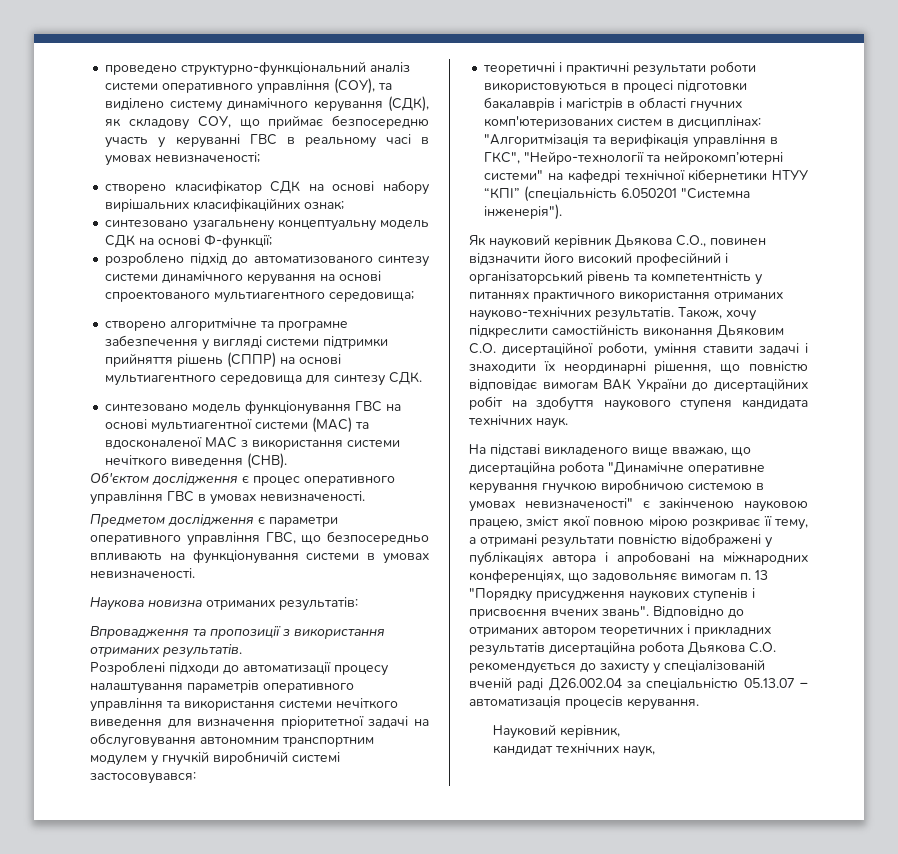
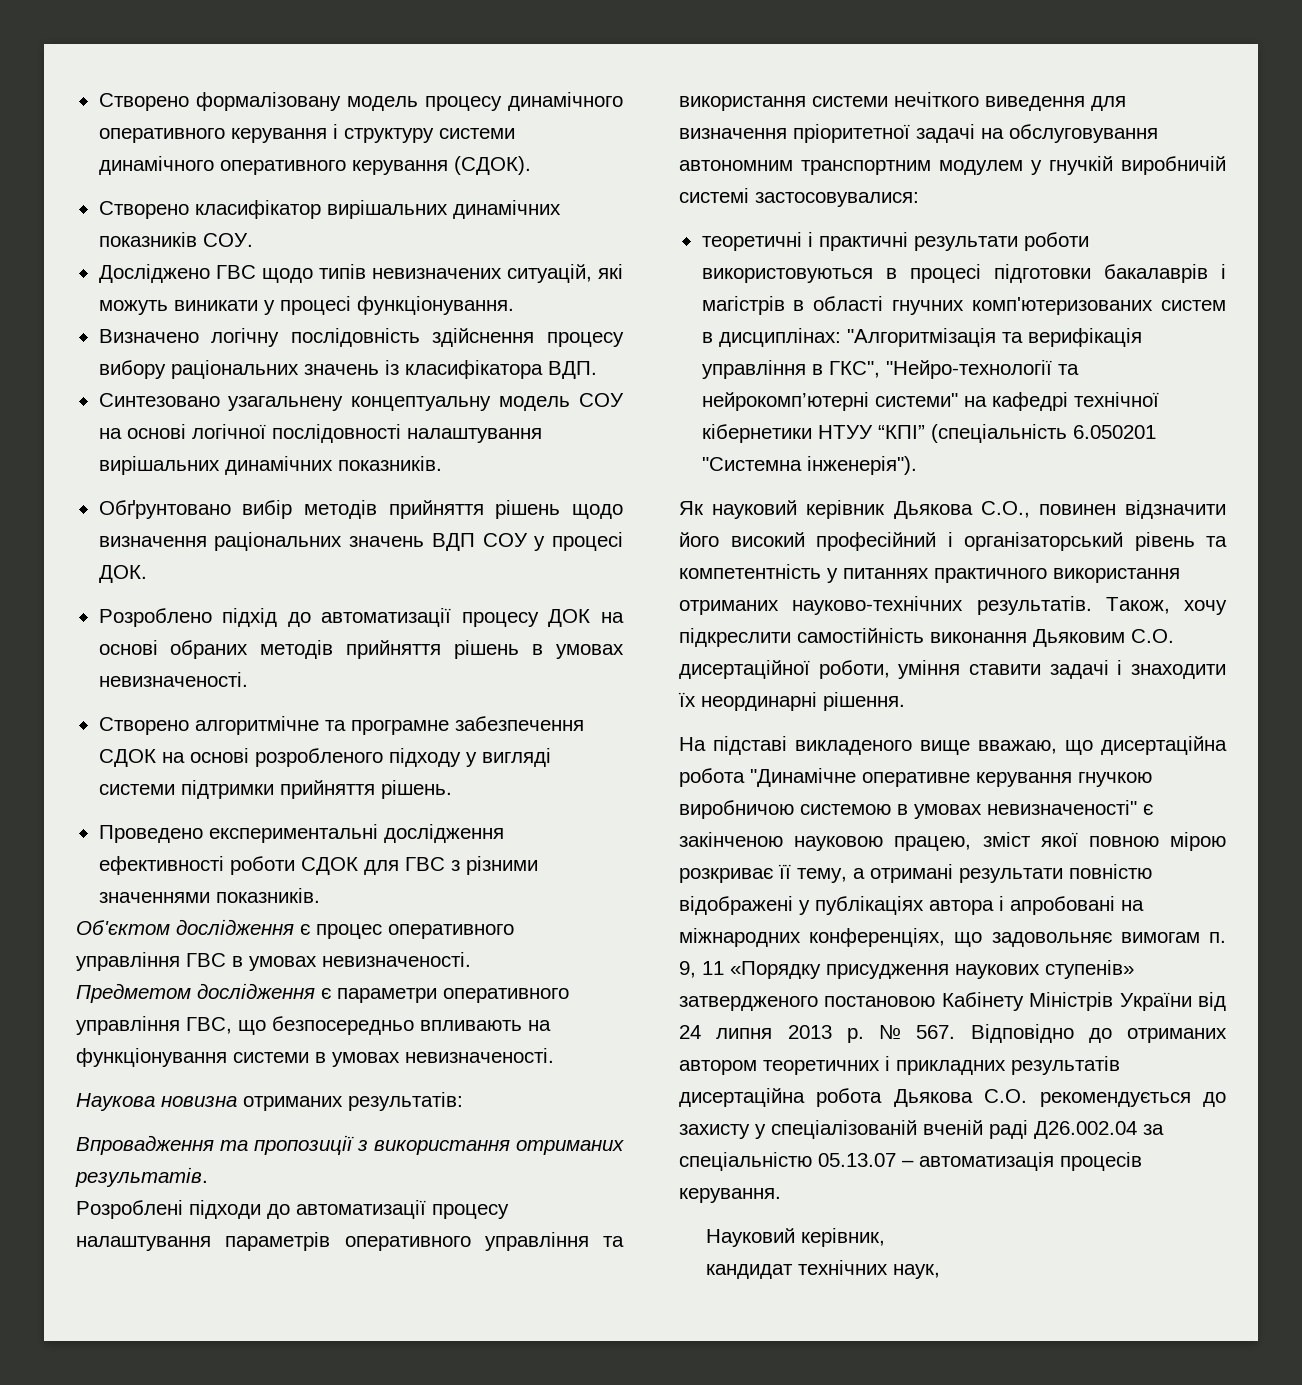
- проведено структурно-функціональний аналіз системи оперативного управління (СОУ), та виділено систему динамічного керування (СДК), як складову СОУ, що приймає безпосередню участь у керуванні ГВС в реальному часі в умовах невизначеності;
- створено класифікатор СДК на основі набору вирішальних класифікаційних ознак;
- синтезовано узагальнену концептуальну модель СДК на основі Ф-функції;
- розроблено підхід до автоматизованого синтезу системи динамічного керування на основі спроектованого мультиагентного середовища;
- створено алгоритмічне та програмне забезпечення у вигляді системи підтримки прийняття рішень (СППР) на основі мультиагентного середовища для синтезу СДК.
- синтезовано модель функціонування ГВС на основі мультиагентної системи (МАС) та вдосконаленої МАС з використання системи нечіткого виведення (СНВ).
+ Створено формалізовану модель процесу динамічного оперативного керування і структуру системи динамічного оперативного керування (СДОК).
+ Створено класифікатор вирішальних динамічних показників СОУ.
+ Досліджено ГВС щодо типів невизначених ситуацій, які можуть виникати у процесі функціонування.
+ Визначено логічну послідовність здійснення процесу вибору раціональних значень із класифікатора ВДП.
+ Синтезовано узагальнену концептуальну модель СОУ на основі логічної послідовності налаштування вирішальних динамічних показників.
+ Обґрунтовано вибір методів прийняття рішень щодо визначення раціональних значень ВДП СОУ у процесі ДОК.
+ Розроблено підхід до автоматизації процесу ДОК на основі обраних методів прийняття рішень в умовах невизначеності.
+ Створено алгоритмічне та програмне забезпечення СДОК на основі розробленого підходу у вигляді системи підтримки прийняття рішень.
+ Проведено експериментальні дослідження ефективності роботи СДОК для ГВС з різними значеннями показників.
- Розроблені підходи до автоматизації процесу налаштування параметрів оперативного управління та використання системи нечіткого виведення для визначення пріоритетної задачі на обслуговування автономним транспортним модулем у гнучкій виробничій системі застосовувався:
+ Розроблені підходи до автоматизації процесу налаштування параметрів оперативного управління та використання системи нечіткого виведення для визначення пріоритетної задачі на обслуговування автономним транспортним модулем у гнучкій виробничій системі застосовувалися:
- Також, хочу підкреслити самостійність виконання Дьяковим С.О. дисертаційної роботи, уміння ставити задачі і знаходити їх неординарні рішення, що повністю відповідає вимогам ВАК України до дисертаційних робіт на здобуття наукового ступеня кандидата технічних наук.
+ Також, хочу підкреслити самостійність виконання Дьяковим С.О. дисертаційної роботи, уміння ставити задачі і знаходити їх неординарні рішення.
- На підставі викладеного вище вважаю, що дисертаційна робота "Динамічне оперативне керування гнучкою виробничою системою в умовах невизначеності" є закінченою науковою працею, зміст якої повною мірою розкриває її тему, а отримані результати повністю відображені у публікаціях автора і апробовані на міжнародних конференціях, що задовольняє вимогам п. 13 "Порядку присудження наукових ступенів і присвоєння вчених звань". Відповідно до отриманих автором теоретичних і прикладних результатів дисертаційна робота Дьякова С.О. рекомендується до захисту у спеціалізованій вченій раді Д26.002.04 за спеціальністю 05.13.07 – автоматизація процесів керування.
+ На підставі викладеного вище вважаю, що дисертаційна робота "Динамічне оперативне керування гнучкою виробничою системою в умовах невизначеності" є закінченою науковою працею, зміст якої повною мірою розкриває її тему, а отримані результати повністю відображені у публікаціях автора і апробовані на міжнародних конференціях, що задовольняє вимогам п. 9, 11 «Порядку присудження наукових ступенів» затвердженого постановою Кабінету Міністрів України від 24 липня 2013 р. № 567. Відповідно до отриманих автором теоретичних і прикладних результатів дисертаційна робота Дьякова С.О. рекомендується до захисту у спеціалізованій вченій раді Д26.002.04 за спеціальністю 05.13.07 – автоматизація процесів керування.

